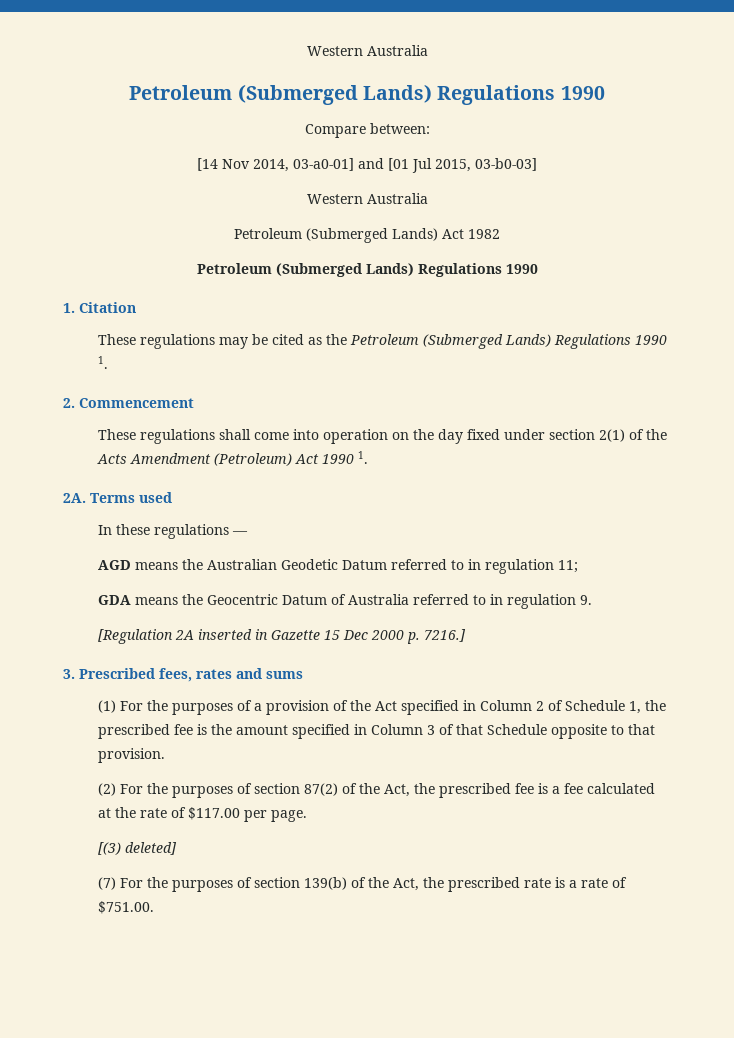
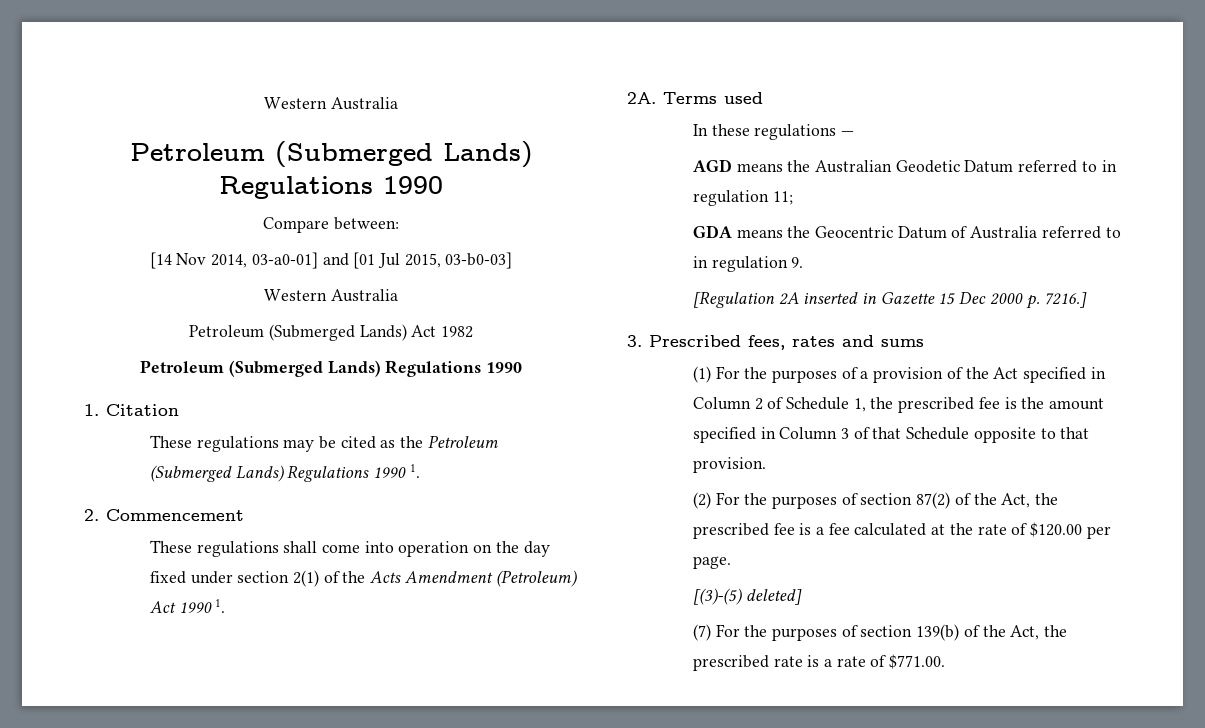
- (2) For the purposes of section 87(2) of the Act, the prescribed fee is a fee calculated at the rate of $117.00 per page.
+ (2) For the purposes of section 87(2) of the Act, the prescribed fee is a fee calculated at the rate of $120.00 per page.
- [(3) deleted]
+ [(3)-(5) deleted]
- (7) For the purposes of section 139(b) of the Act, the prescribed rate is a rate of $751.00.
+ (7) For the purposes of section 139(b) of the Act, the prescribed rate is a rate of $771.00.

